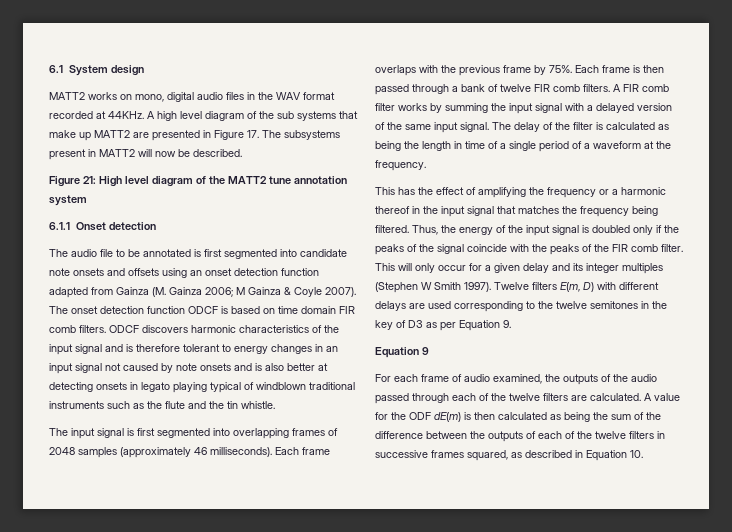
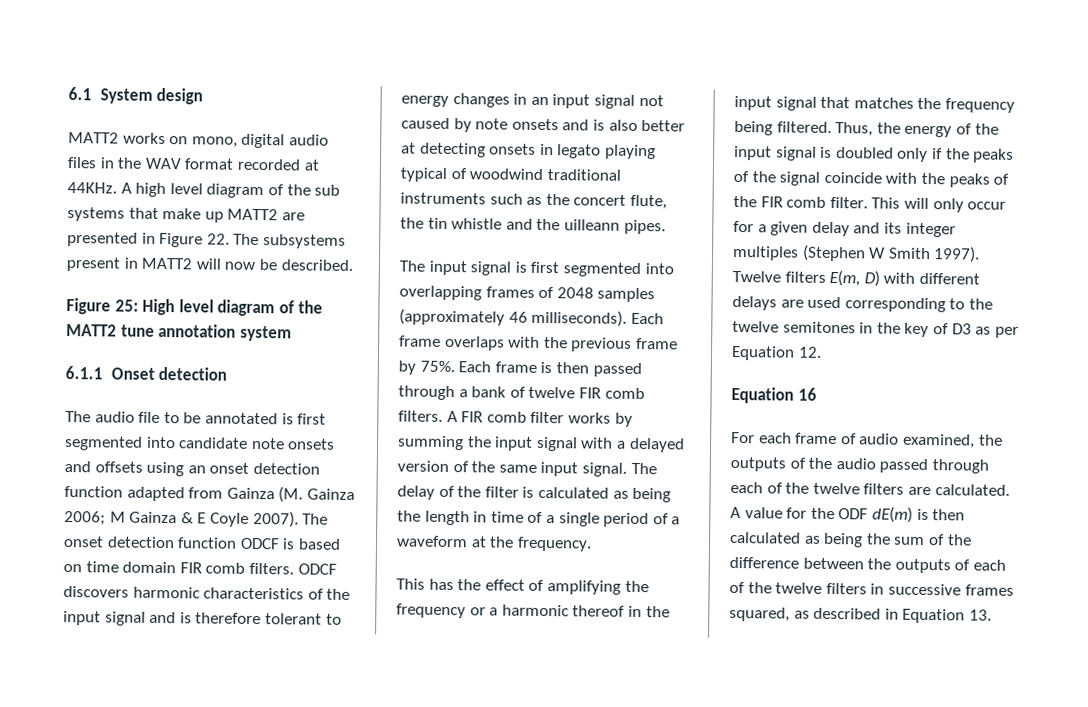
- A high level diagram of the sub systems that make up MATT2 are presented in Figure 17. The subsystems present in MATT2 will now be described.
+ A high level diagram of the sub systems that make up MATT2 are presented in Figure 22. The subsystems present in MATT2 will now be described.
- Figure 21: High level diagram of the MATT2 tune annotation system
+ Figure 25: High level diagram of the MATT2 tune annotation system
- The audio file to be annotated is first segmented into candidate note onsets and offsets using an onset detection function adapted from Gainza (M. Gainza 2006; M Gainza & Coyle 2007).
+ The audio file to be annotated is first segmented into candidate note onsets and offsets using an onset detection function adapted from Gainza (M. Gainza 2006; M Gainza & E Coyle 2007).
- ODCF discovers harmonic characteristics of the input signal and is therefore tolerant to energy changes in an input signal not caused by note onsets and is also better at detecting onsets in legato playing typical of windblown traditional instruments such as the flute and the tin whistle.
+ ODCF discovers harmonic characteristics of the input signal and is therefore tolerant to energy changes in an input signal not caused by note onsets and is also better at detecting onsets in legato playing typical of woodwind traditional instruments such as the concert flute, the tin whistle and the uilleann pipes.
- Twelve filters E(m, D) with different delays are used corresponding to the twelve semitones in the key of D3 as per Equation 9.
- Equation 9
+ Twelve filters E(m, D) with different delays are used corresponding to the twelve semitones in the key of D3 as per Equation 12.
+ Equation 16
- A value for the ODF dE(m) is then calculated as being the sum of the difference between the outputs of each of the twelve filters in successive frames squared, as described in Equation 10.
+ A value for the ODF dE(m) is then calculated as being the sum of the difference between the outputs of each of the twelve filters in successive frames squared, as described in Equation 13.

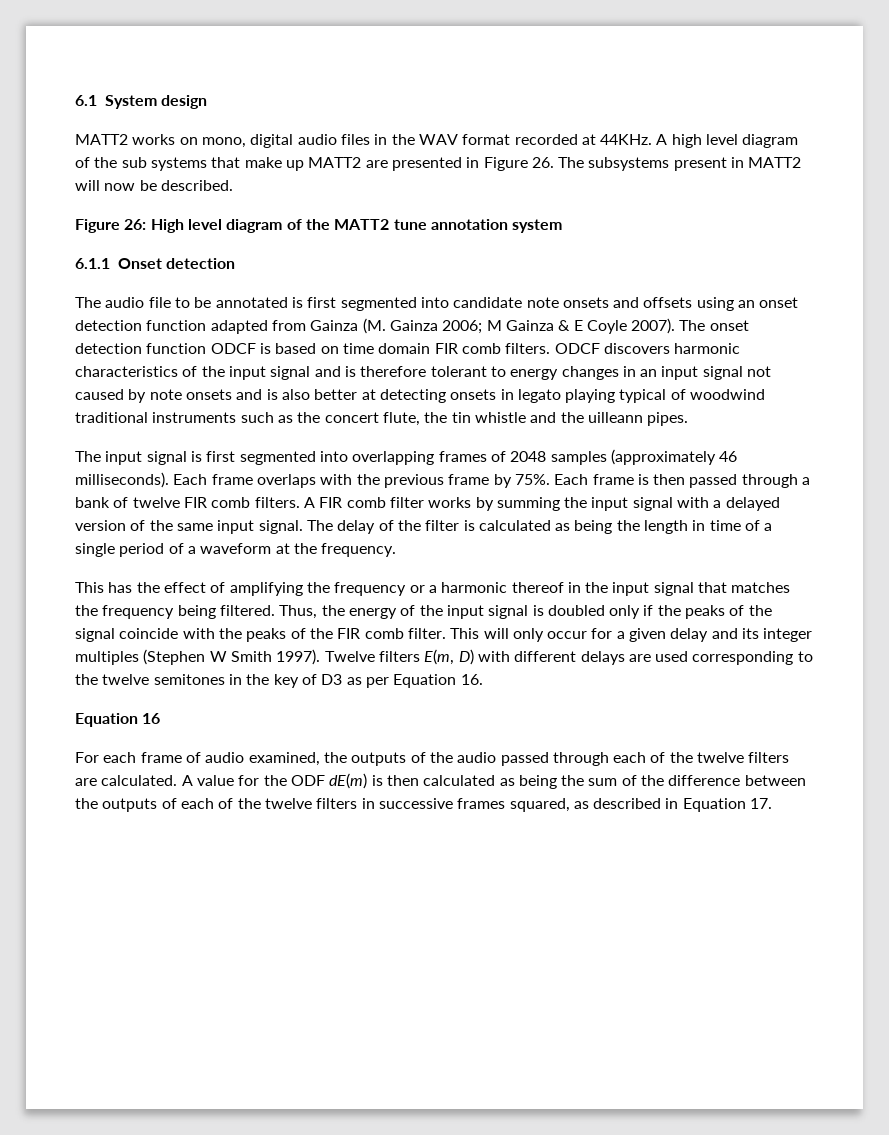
- A high level diagram of the sub systems that make up MATT2 are presented in Figure 22. The subsystems present in MATT2 will now be described.
+ A high level diagram of the sub systems that make up MATT2 are presented in Figure 26. The subsystems present in MATT2 will now be described.
- Figure 25: High level diagram of the MATT2 tune annotation system
+ Figure 26: High level diagram of the MATT2 tune annotation system
- Twelve filters E(m, D) with different delays are used corresponding to the twelve semitones in the key of D3 as per Equation 12.
+ Twelve filters E(m, D) with different delays are used corresponding to the twelve semitones in the key of D3 as per Equation 16.
- A value for the ODF dE(m) is then calculated as being the sum of the difference between the outputs of each of the twelve filters in successive frames squared, as described in Equation 13.
+ A value for the ODF dE(m) is then calculated as being the sum of the difference between the outputs of each of the twelve filters in successive frames squared, as described in Equation 17.

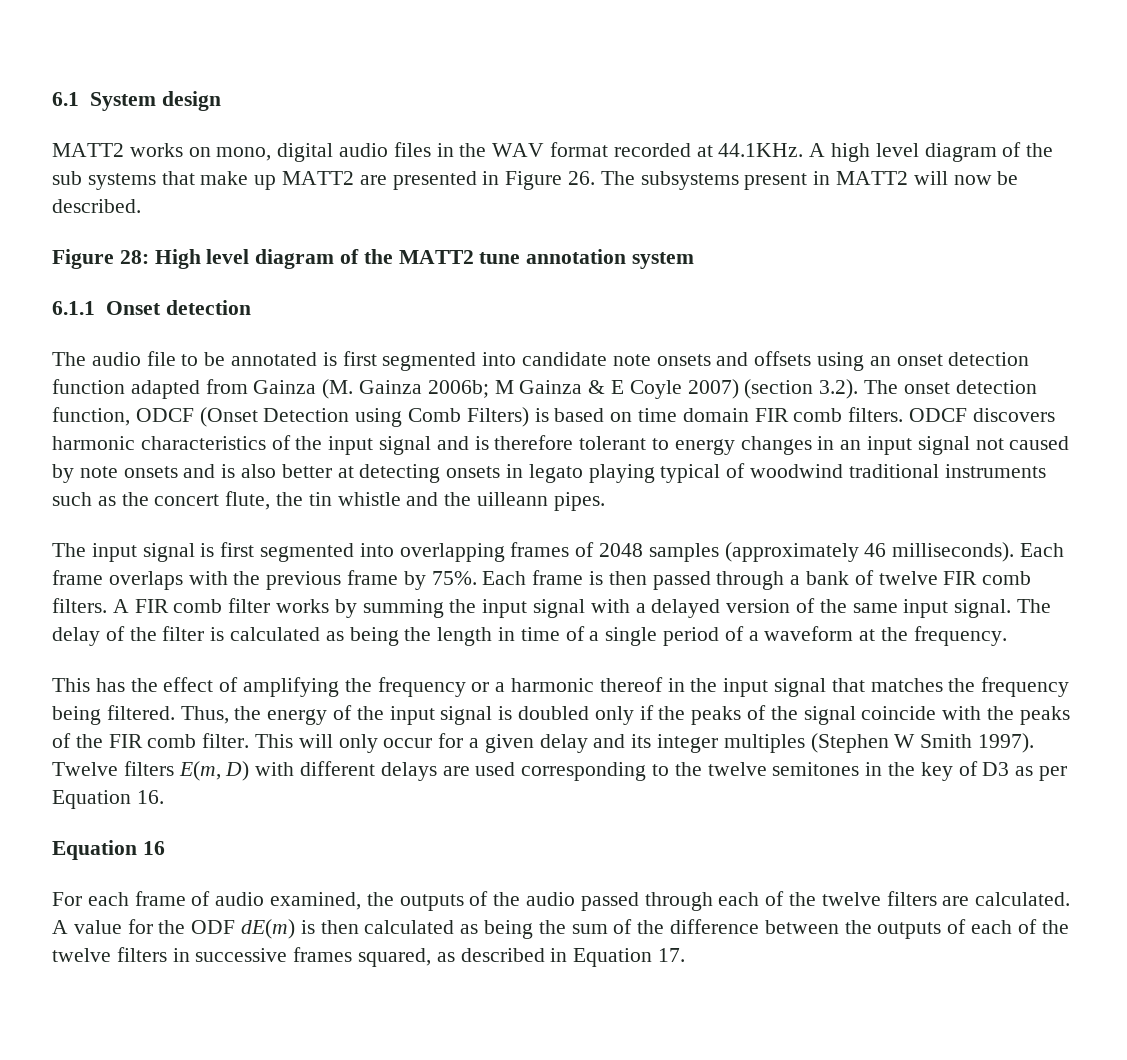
- MATT2 works on mono, digital audio files in the WAV format recorded at 44KHz. A high level diagram of the sub systems that make up MATT2 are presented in Figure 26. The subsystems present in MATT2 will now be described.
+ MATT2 works on mono, digital audio files in the WAV format recorded at 44.1KHz. A high level diagram of the sub systems that make up MATT2 are presented in Figure 26. The subsystems present in MATT2 will now be described.
- Figure 26: High level diagram of the MATT2 tune annotation system
+ Figure 28: High level diagram of the MATT2 tune annotation system
- The audio file to be annotated is first segmented into candidate note onsets and offsets using an onset detection function adapted from Gainza (M. Gainza 2006; M Gainza & E Coyle 2007). The onset detection function ODCF is based on time domain FIR comb filters.
+ The audio file to be annotated is first segmented into candidate note onsets and offsets using an onset detection function adapted from Gainza (M. Gainza 2006b; M Gainza & E Coyle 2007) (section 3.2). The onset detection function, ODCF (Onset Detection using Comb Filters) is based on time domain FIR comb filters.

